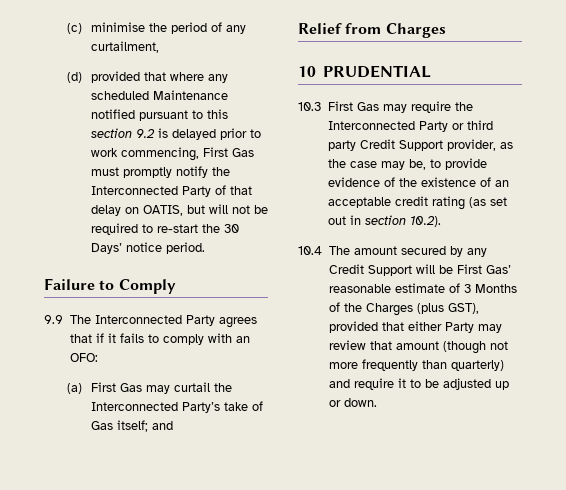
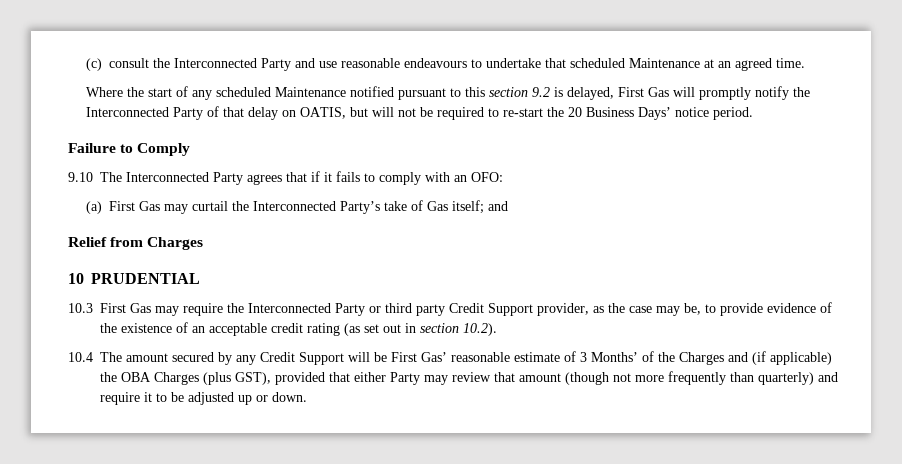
- (c) minimise the period of any curtailment,
- (d) provided that where any scheduled Maintenance notified pursuant to this section 9.2 is delayed prior to work commencing, First Gas must promptly notify the Interconnected Party of that delay on OATIS, but will not be required to re-start the 30 Days’ notice period.
+ (c) consult the Interconnected Party and use reasonable endeavours to undertake that scheduled Maintenance at an agreed time.
+ Where the start of any scheduled Maintenance notified pursuant to this section 9.2 is delayed, First Gas will promptly notify the Interconnected Party of that delay on OATIS, but will not be required to re-start the 20 Business Days’ notice period.
- 9.9 The Interconnected Party agrees that if it fails to comply with an OFO:
+ 9.10 The Interconnected Party agrees that if it fails to comply with an OFO:
- 10.4 The amount secured by any Credit Support will be First Gas’ reasonable estimate of 3 Months of the Charges (plus GST), provided that either Party may review that amount (though not more frequently than quarterly) and require it to be adjusted up or down.
+ 10.4 The amount secured by any Credit Support will be First Gas’ reasonable estimate of 3 Months’ of the Charges and (if applicable) the OBA Charges (plus GST), provided that either Party may review that amount (though not more frequently than quarterly) and require it to be adjusted up or down.

